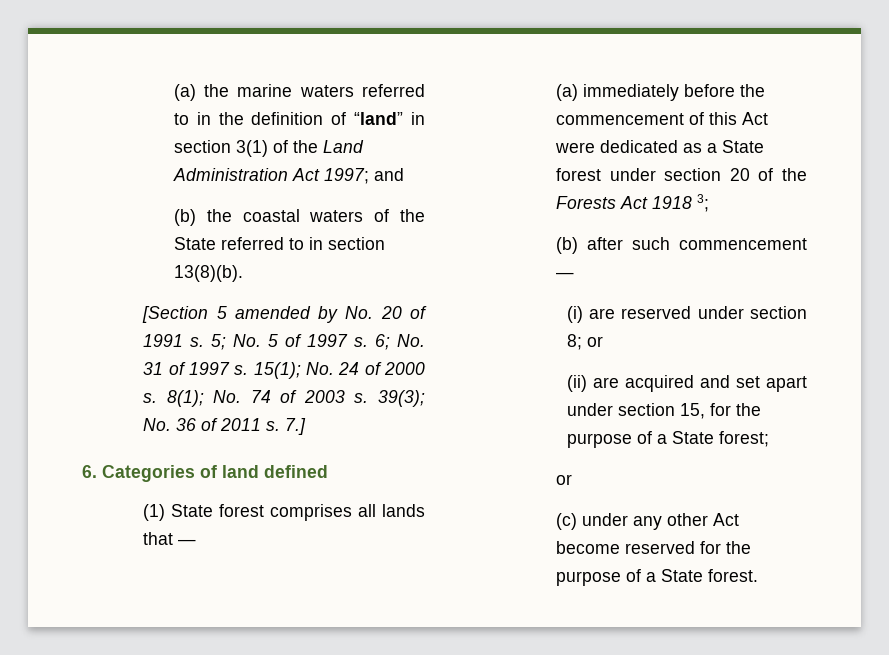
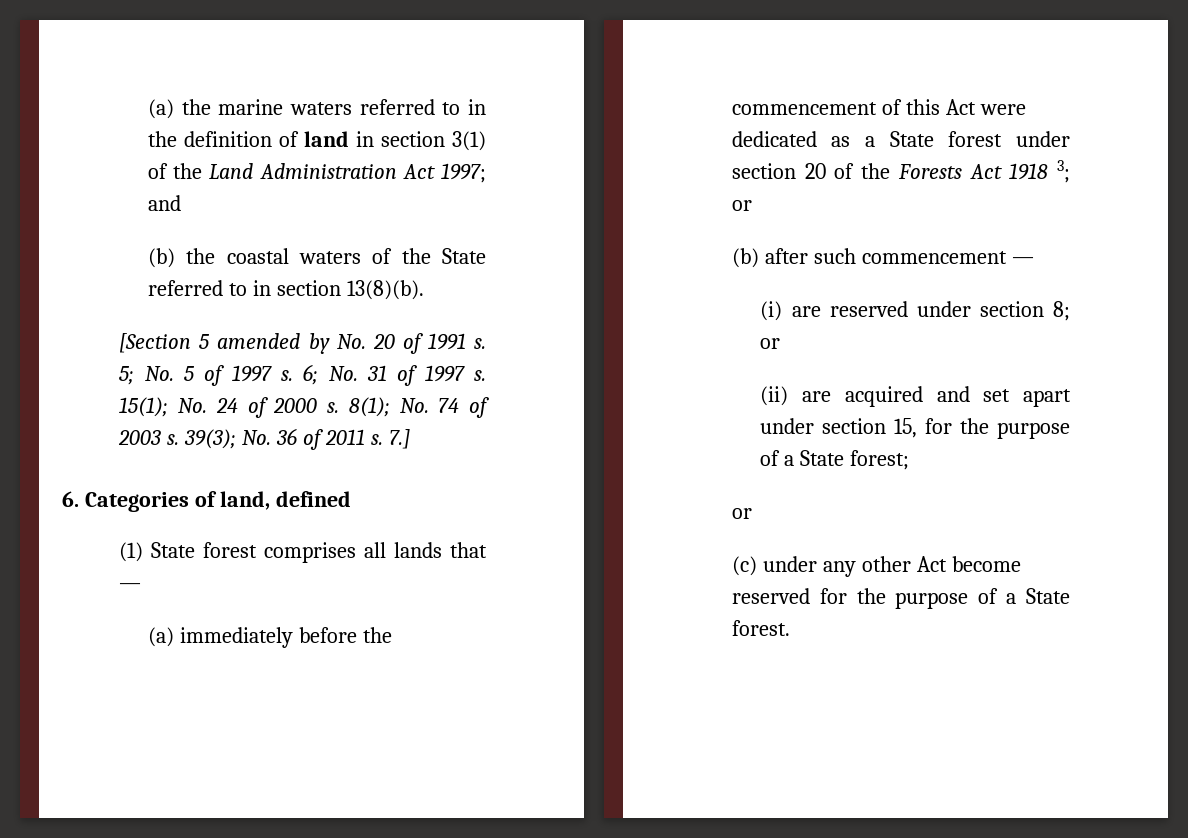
- (a) the marine waters referred to in the definition of “land” in section 3(1) of the Land Administration Act 1997; and
+ (a) the marine waters referred to in the definition of land in section 3(1) of the Land Administration Act 1997; and
- 6. Categories of land defined
+ 6. Categories of land, defined
- (a) immediately before the commencement of this Act were dedicated as a State forest under section 20 of the Forests Act 1918 3;
+ (a) immediately before the commencement of this Act were dedicated as a State forest under section 20 of the Forests Act 1918 3; or

